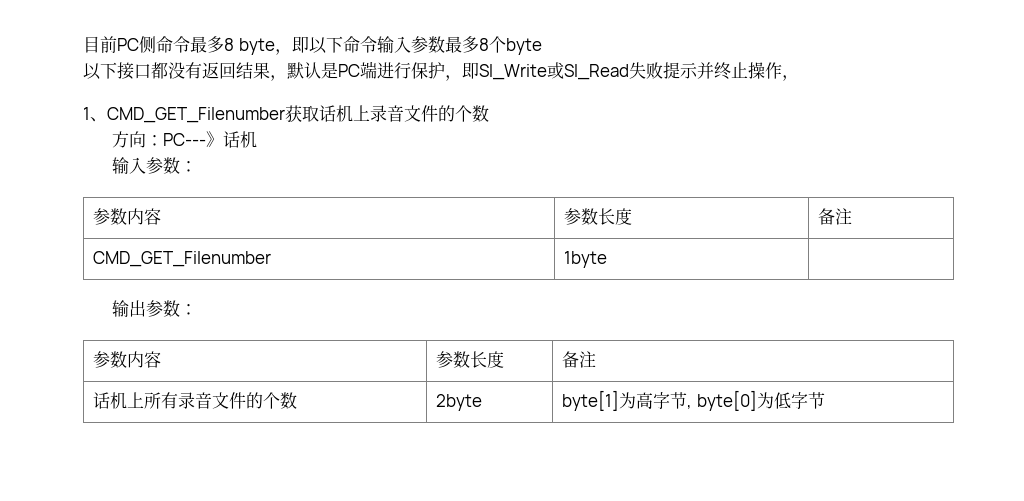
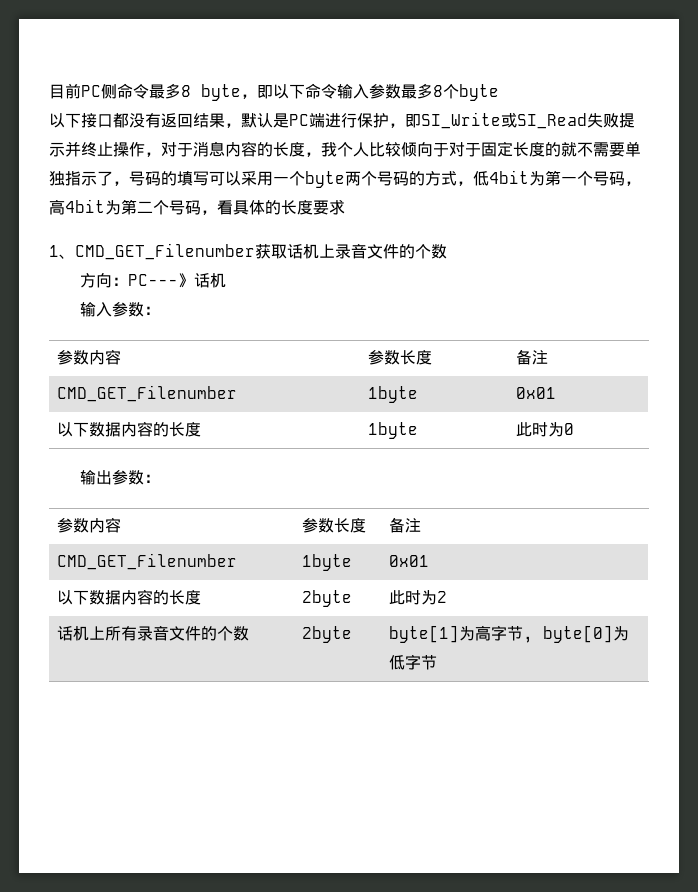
- 以下接口都没有返回结果，默认是PC端进行保护，即SI_Write或SI_Read失败提示并终止操作，
+ 以下接口都没有返回结果，默认是PC端进行保护，即SI_Write或SI_Read失败提示并终止操作，对于消息内容的长度，我个人比较倾向于对于固定长度的就不需要单独指示了，号码的填写可以采用一个byte两个号码的方式，低4bit为第一个号码，高4bit为第二个号码，看具体的长度要求
  输入参数：
  参数内容 | 参数长度 | 备注
- CMD_GET_Filenumber | 1byte |
+ CMD_GET_Filenumber | 1byte | 0x01
+ 以下数据内容的长度 | 1byte | 此时为0
  输出参数：
  参数内容 | 参数长度 | 备注
+ CMD_GET_Filenumber | 1byte | 0x01
+ 以下数据内容的长度 | 2byte | 此时为2

